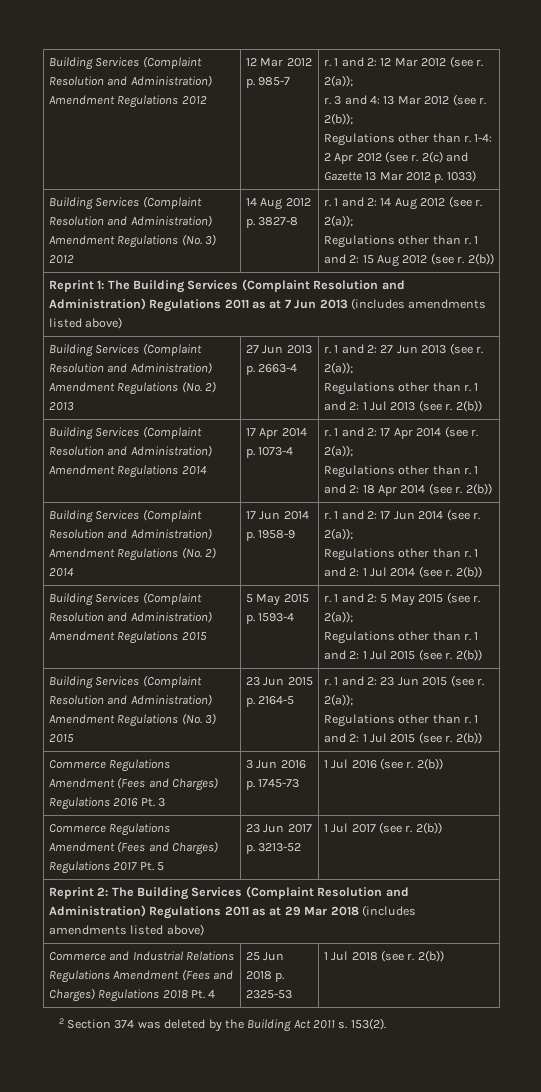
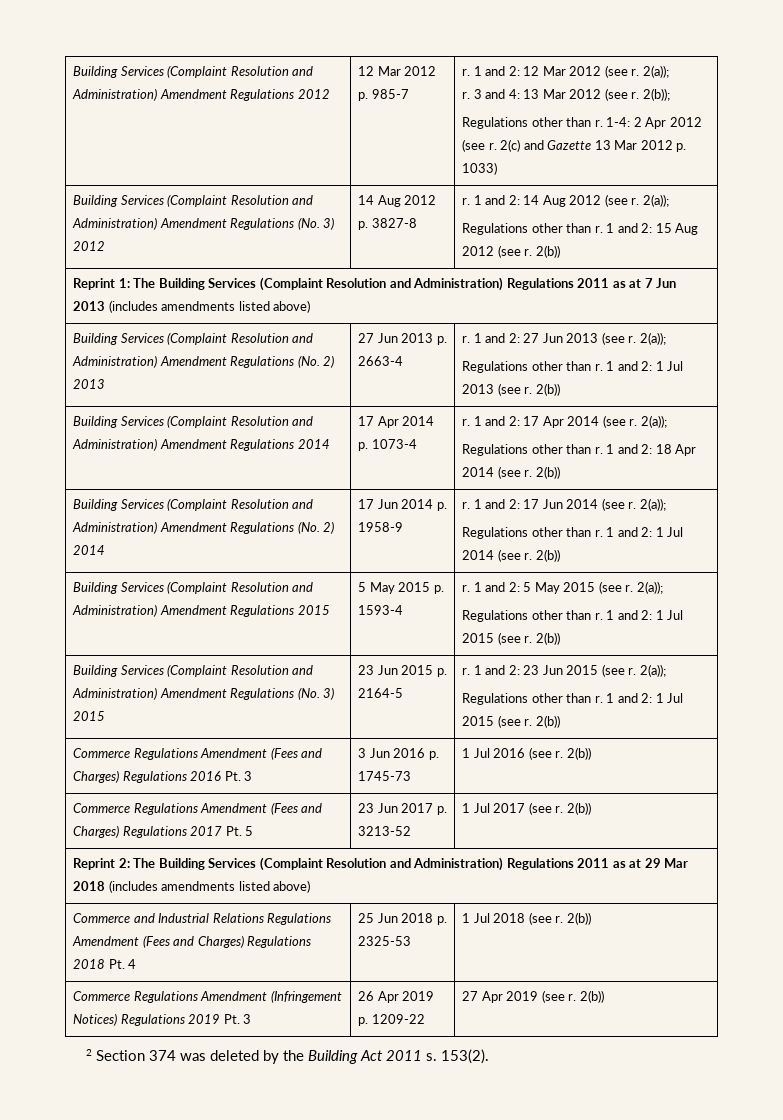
+ Commerce Regulations Amendment (Infringement Notices) Regulations 2019 Pt. 3 | 26 Apr 2019 p. 1209-22 | 27 Apr 2019 (see r. 2(b))

